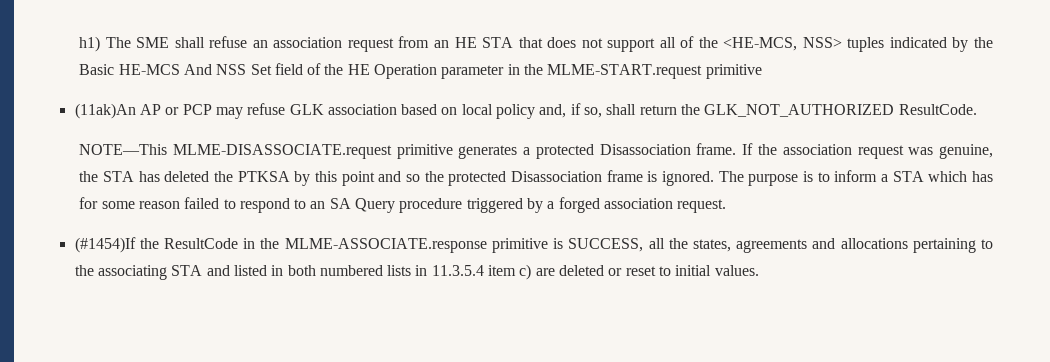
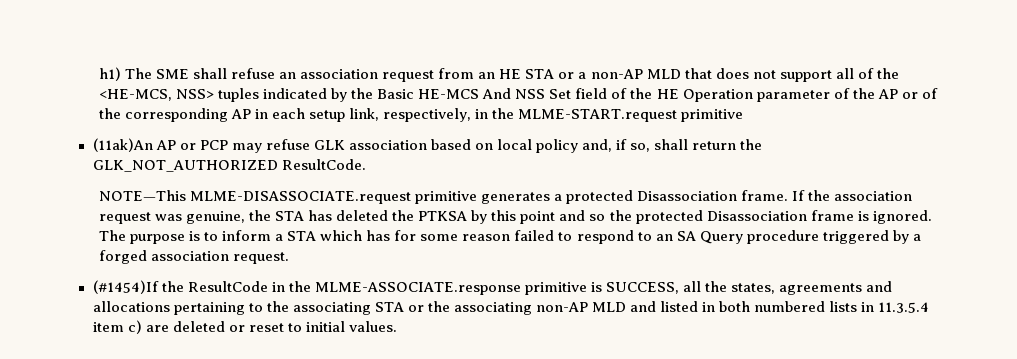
- h1) The SME shall refuse an association request from an HE STA that does not support all of the <HE-MCS, NSS> tuples indicated by the Basic HE-MCS And NSS Set field of the HE Operation parameter in the MLME-START.request primitive
+ h1) The SME shall refuse an association request from an HE STA or a non-AP MLD that does not support all of the <HE-MCS, NSS> tuples indicated by the Basic HE-MCS And NSS Set field of the HE Operation parameter of the AP or of the corresponding AP in each setup link, respectively, in the MLME-START.request primitive
- (#1454)If the ResultCode in the MLME-ASSOCIATE.response primitive is SUCCESS, all the states, agreements and allocations pertaining to the associating STA and listed in both numbered lists in 11.3.5.4 item c) are deleted or reset to initial values.
+ (#1454)If the ResultCode in the MLME-ASSOCIATE.response primitive is SUCCESS, all the states, agreements and allocations pertaining to the associating STA or the associating non-AP MLD and listed in both numbered lists in 11.3.5.4 item c) are deleted or reset to initial values.

